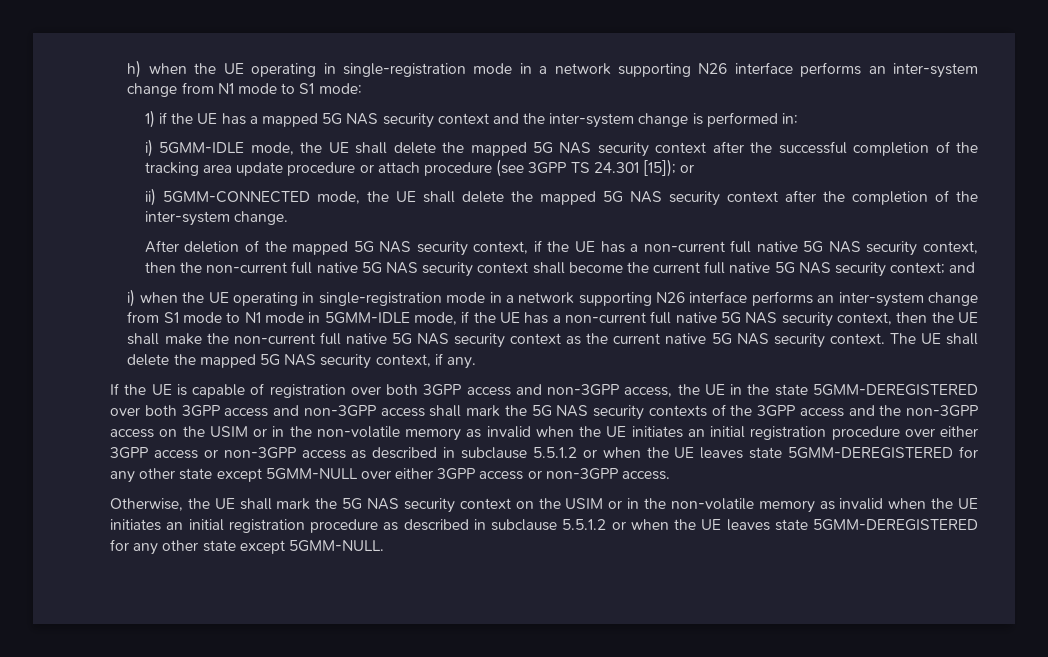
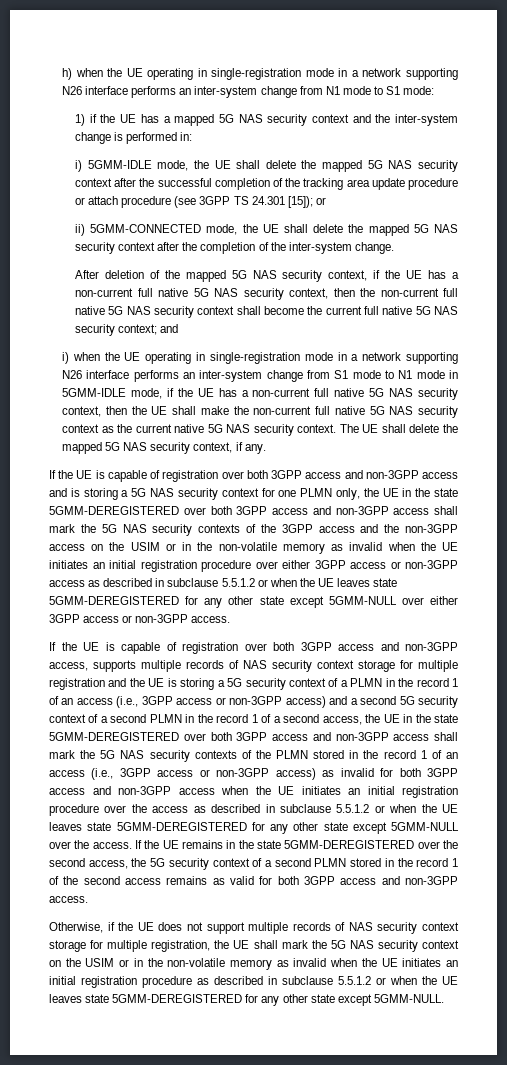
- If the UE is capable of registration over both 3GPP access and non-3GPP access, the UE in the state 5GMM-DEREGISTERED over both 3GPP access and non-3GPP access shall mark the 5G NAS security contexts of the 3GPP access and the non-3GPP access on the USIM or in the non-volatile memory as invalid when the UE initiates an initial registration procedure over either 3GPP access or non-3GPP access as described in subclause 5.5.1.2 or when the UE leaves state 5GMM-DEREGISTERED for any other state except 5GMM-NULL over either 3GPP access or non-3GPP access.
+ If the UE is capable of registration over both 3GPP access and non-3GPP access and is storing a 5G NAS security context for one PLMN only, the UE in the state 5GMM-DEREGISTERED over both 3GPP access and non-3GPP access shall mark the 5G NAS security contexts of the 3GPP access and the non-3GPP access on the USIM or in the non-volatile memory as invalid when the UE initiates an initial registration procedure over either 3GPP access or non-3GPP access as described in subclause 5.5.1.2 or when the UE leaves state 5GMM-DEREGISTERED for any other state except 5GMM-NULL over either 3GPP access or non-3GPP access.
- Otherwise, the UE shall mark the 5G NAS security context on the USIM or in the non-volatile memory as invalid when the UE initiates an initial registration procedure as described in subclause 5.5.1.2 or when the UE leaves state 5GMM-DEREGISTERED for any other state except 5GMM-NULL.
+ If the UE is capable of registration over both 3GPP access and non-3GPP access, supports multiple records of NAS security context storage for multiple registration and the UE is storing a 5G security context of a PLMN in the record 1 of an access (i.e., 3GPP access or non-3GPP access) and a second 5G security context of a second PLMN in the record 1 of a second access, the UE in the state 5GMM-DEREGISTERED over both 3GPP access and non-3GPP access shall mark the 5G NAS security contexts of the PLMN stored in the record 1 of an access (i.e., 3GPP access or non-3GPP access) as invalid for both 3GPP access and non-3GPP access when the UE initiates an initial registration procedure over the access as described in subclause 5.5.1.2 or when the UE leaves state 5GMM-DEREGISTERED for any other state except 5GMM-NULL over the access. If the UE remains in the state 5GMM-DEREGISTERED over the second access, the 5G security context of a second PLMN stored in the record 1 of the second access remains as valid for both 3GPP access and non-3GPP access.
+ Otherwise, if the UE does not support multiple records of NAS security context storage for multiple registration, the UE shall mark the 5G NAS security context on the USIM or in the non-volatile memory as invalid when the UE initiates an initial registration procedure as described in subclause 5.5.1.2 or when the UE leaves state 5GMM-DEREGISTERED for any other state except 5GMM-NULL.

